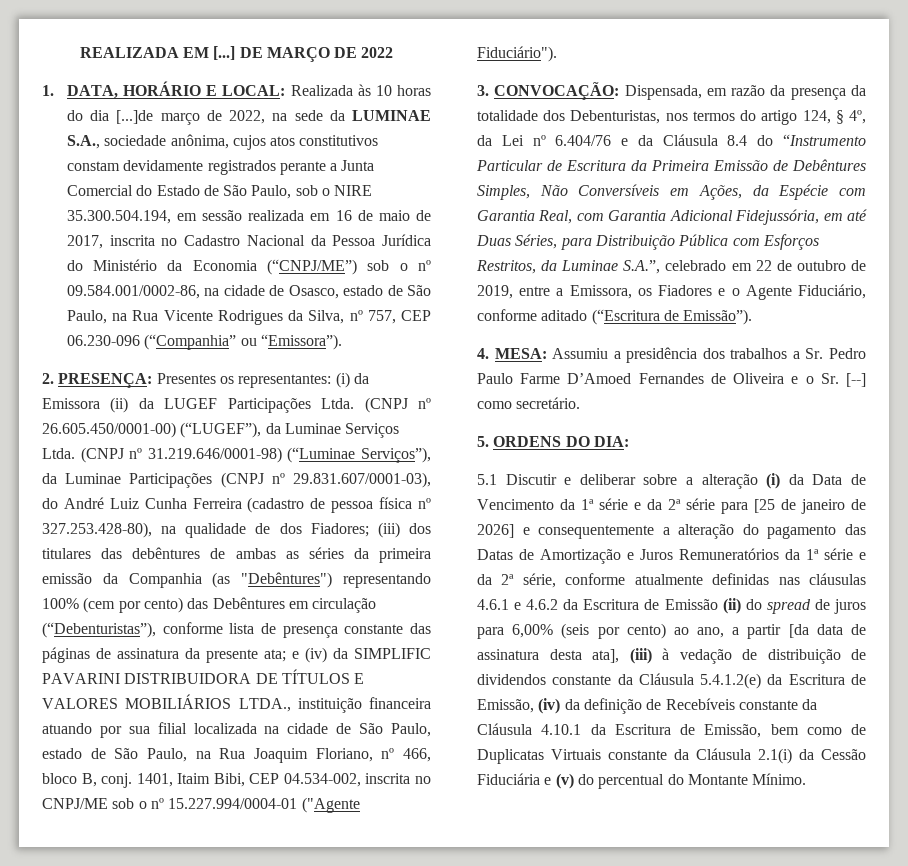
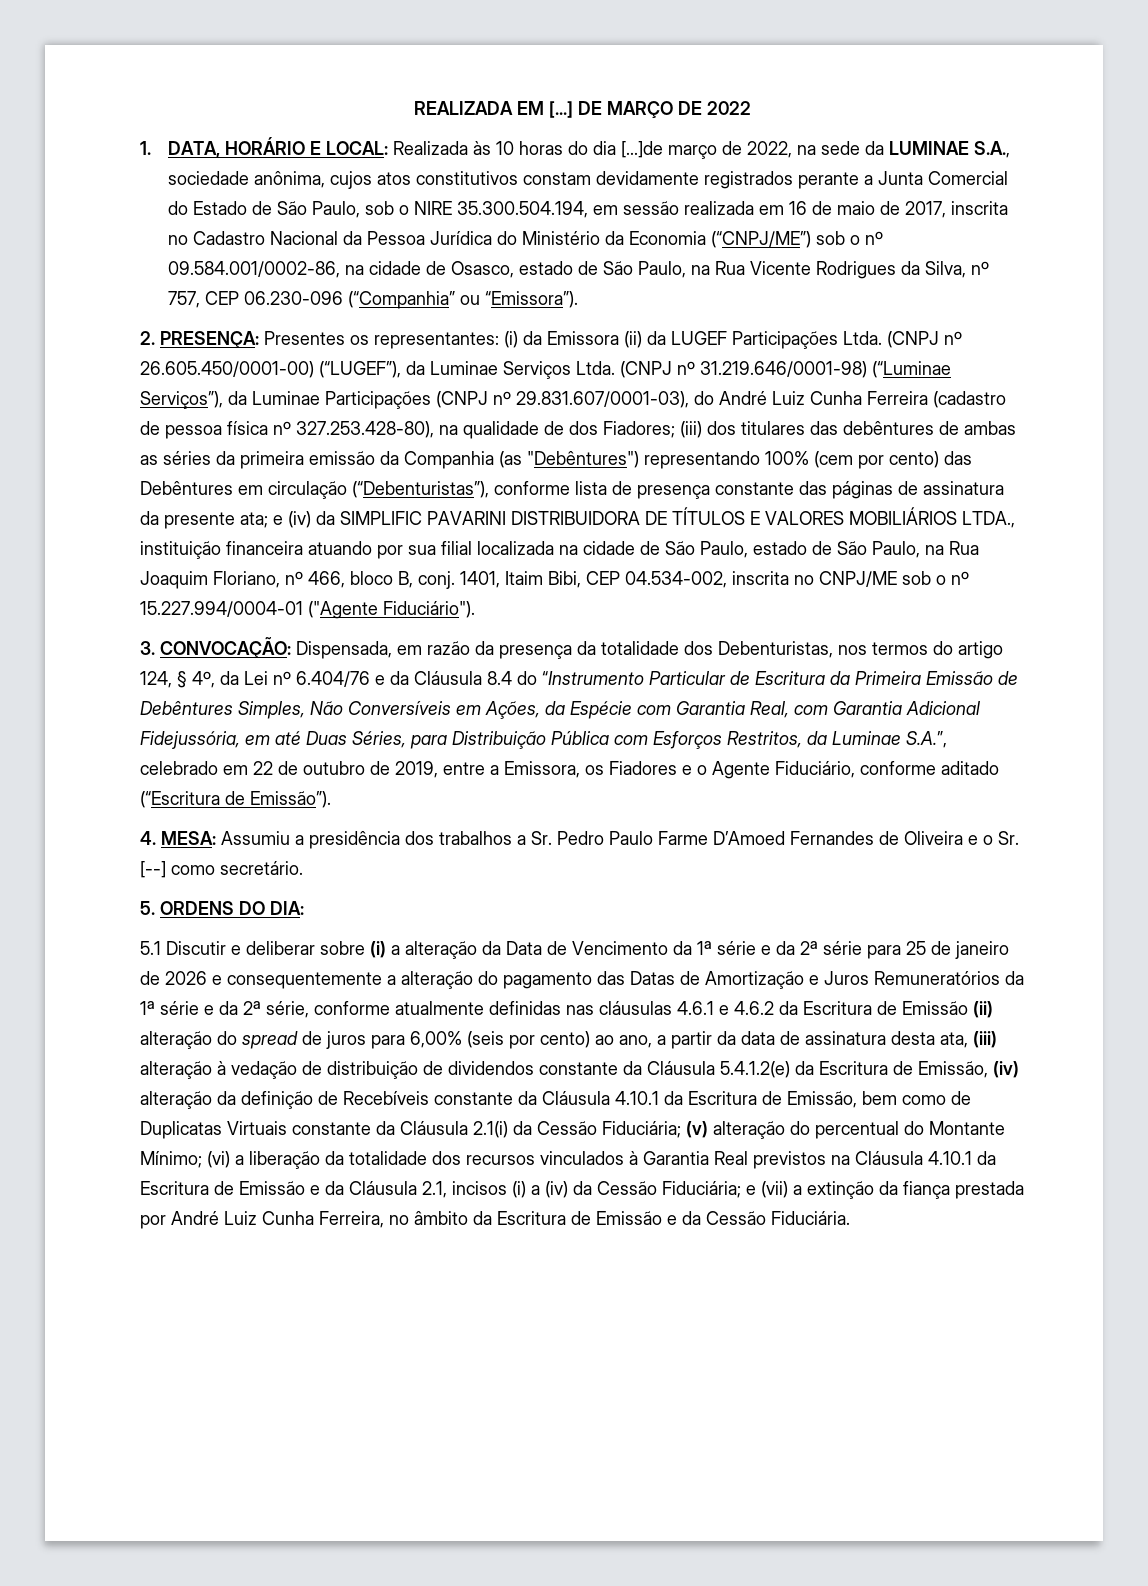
- 5.1 Discutir e deliberar sobre a alteração (i) da Data de Vencimento da 1ª série e da 2ª série para [25 de janeiro de 2026] e consequentemente a alteração do pagamento das Datas de Amortização e Juros Remuneratórios da 1ª série e da 2ª série, conforme atualmente definidas nas cláusulas 4.6.1 e 4.6.2 da Escritura de Emissão (ii) do spread de juros para 6,00% (seis por cento) ao ano, a partir [da data de assinatura desta ata], (iii) à vedação de distribuição de dividendos constante da Cláusula 5.4.1.2(e) da Escritura de Emissão, (iv) da definição de Recebíveis constante da Cláusula 4.10.1 da Escritura de Emissão, bem como de Duplicatas Virtuais constante da Cláusula 2.1(i) da Cessão Fiduciária e (v) do percentual do Montante Mínimo.
+ 5.1 Discutir e deliberar sobre (i) a alteração da Data de Vencimento da 1ª série e da 2ª série para 25 de janeiro de 2026 e consequentemente a alteração do pagamento das Datas de Amortização e Juros Remuneratórios da 1ª série e da 2ª série, conforme atualmente definidas nas cláusulas 4.6.1 e 4.6.2 da Escritura de Emissão (ii) alteração do spread de juros para 6,00% (seis por cento) ao ano, a partir da data de assinatura desta ata, (iii) alteração à vedação de distribuição de dividendos constante da Cláusula 5.4.1.2(e) da Escritura de Emissão, (iv) alteração da definição de Recebíveis constante da Cláusula 4.10.1 da Escritura de Emissão, bem como de Duplicatas Virtuais constante da Cláusula 2.1(i) da Cessão Fiduciária; (v) alteração do percentual do Montante Mínimo; (vi) a liberação da totalidade dos recursos vinculados à Garantia Real previstos na Cláusula 4.10.1 da Escritura de Emissão e da Cláusula 2.1, incisos (i) a (iv) da Cessão Fiduciária; e (vii) a extinção da fiança prestada por André Luiz Cunha Ferreira, no âmbito da Escritura de Emissão e da Cessão Fiduciária.

